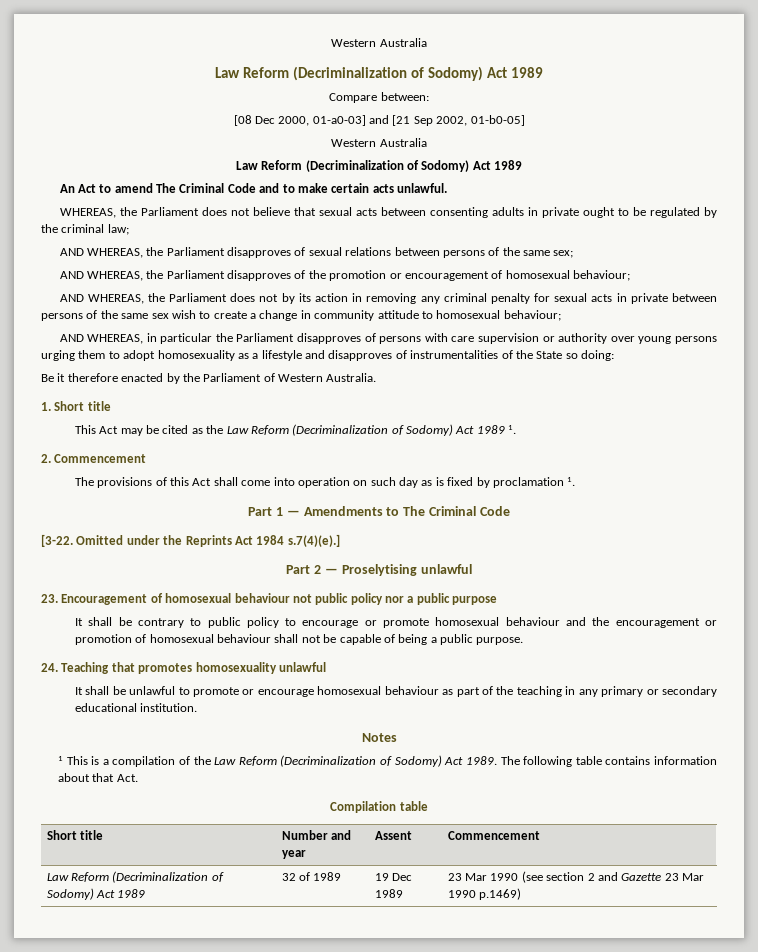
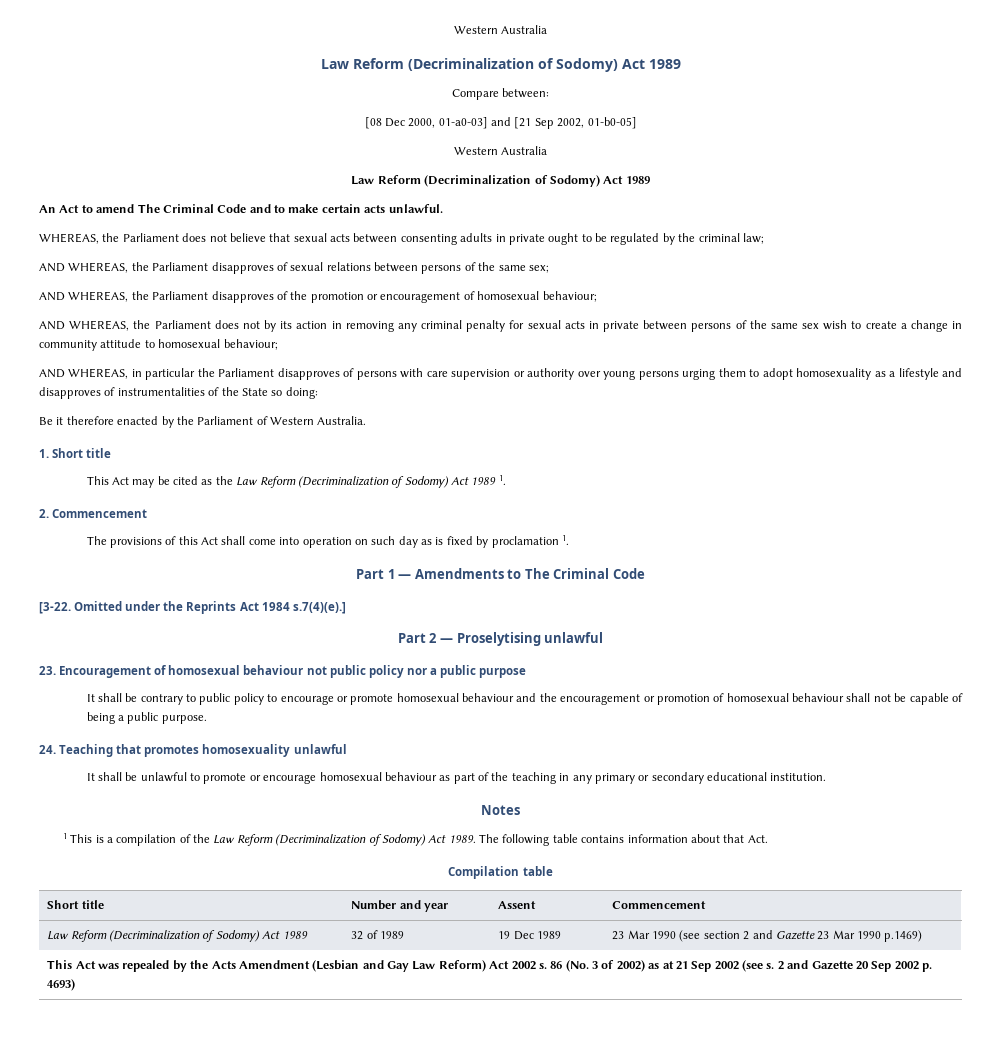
+ This Act was repealed by the Acts Amendment (Lesbian and Gay Law Reform) Act 2002 s. 86 (No. 3 of 2002) as at 21 Sep 2002 (see s. 2 and Gazette 20 Sep 2002 p. 4693)

